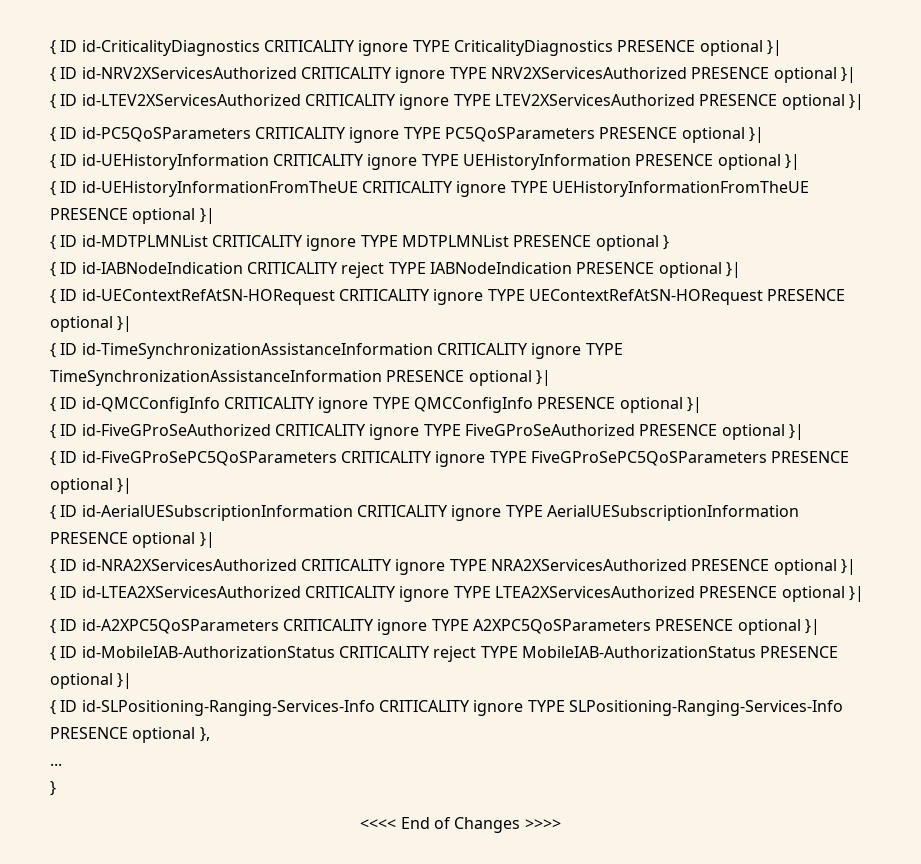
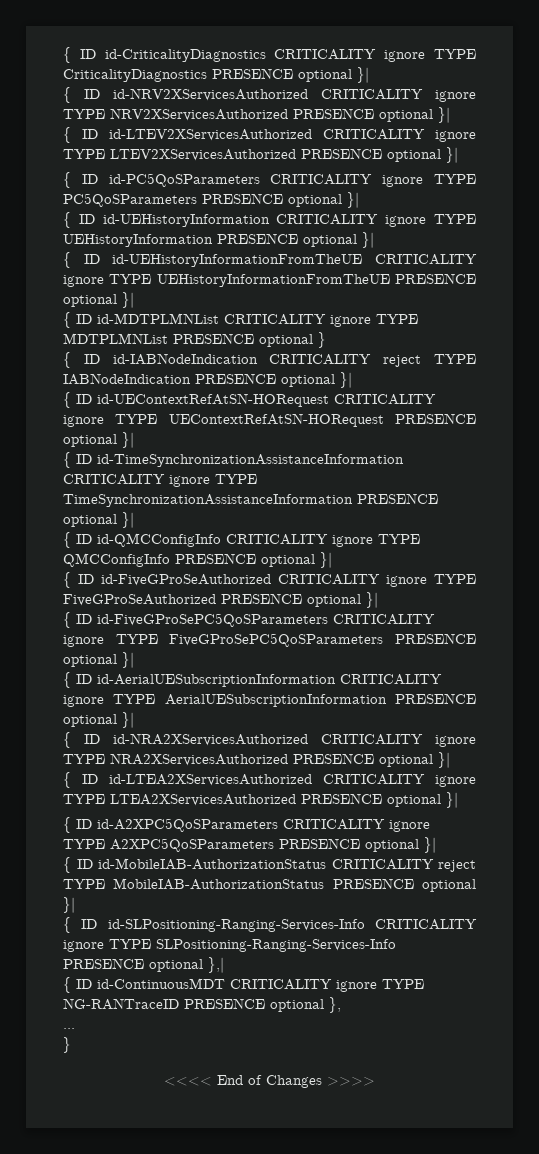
- { ID id-SLPositioning-Ranging-Services-Info CRITICALITY ignore TYPE SLPositioning-Ranging-Services-Info PRESENCE optional },
+ { ID id-SLPositioning-Ranging-Services-Info CRITICALITY ignore TYPE SLPositioning-Ranging-Services-Info PRESENCE optional },|
+ { ID id-ContinuousMDT CRITICALITY ignore TYPE NG-RANTraceID PRESENCE optional },

